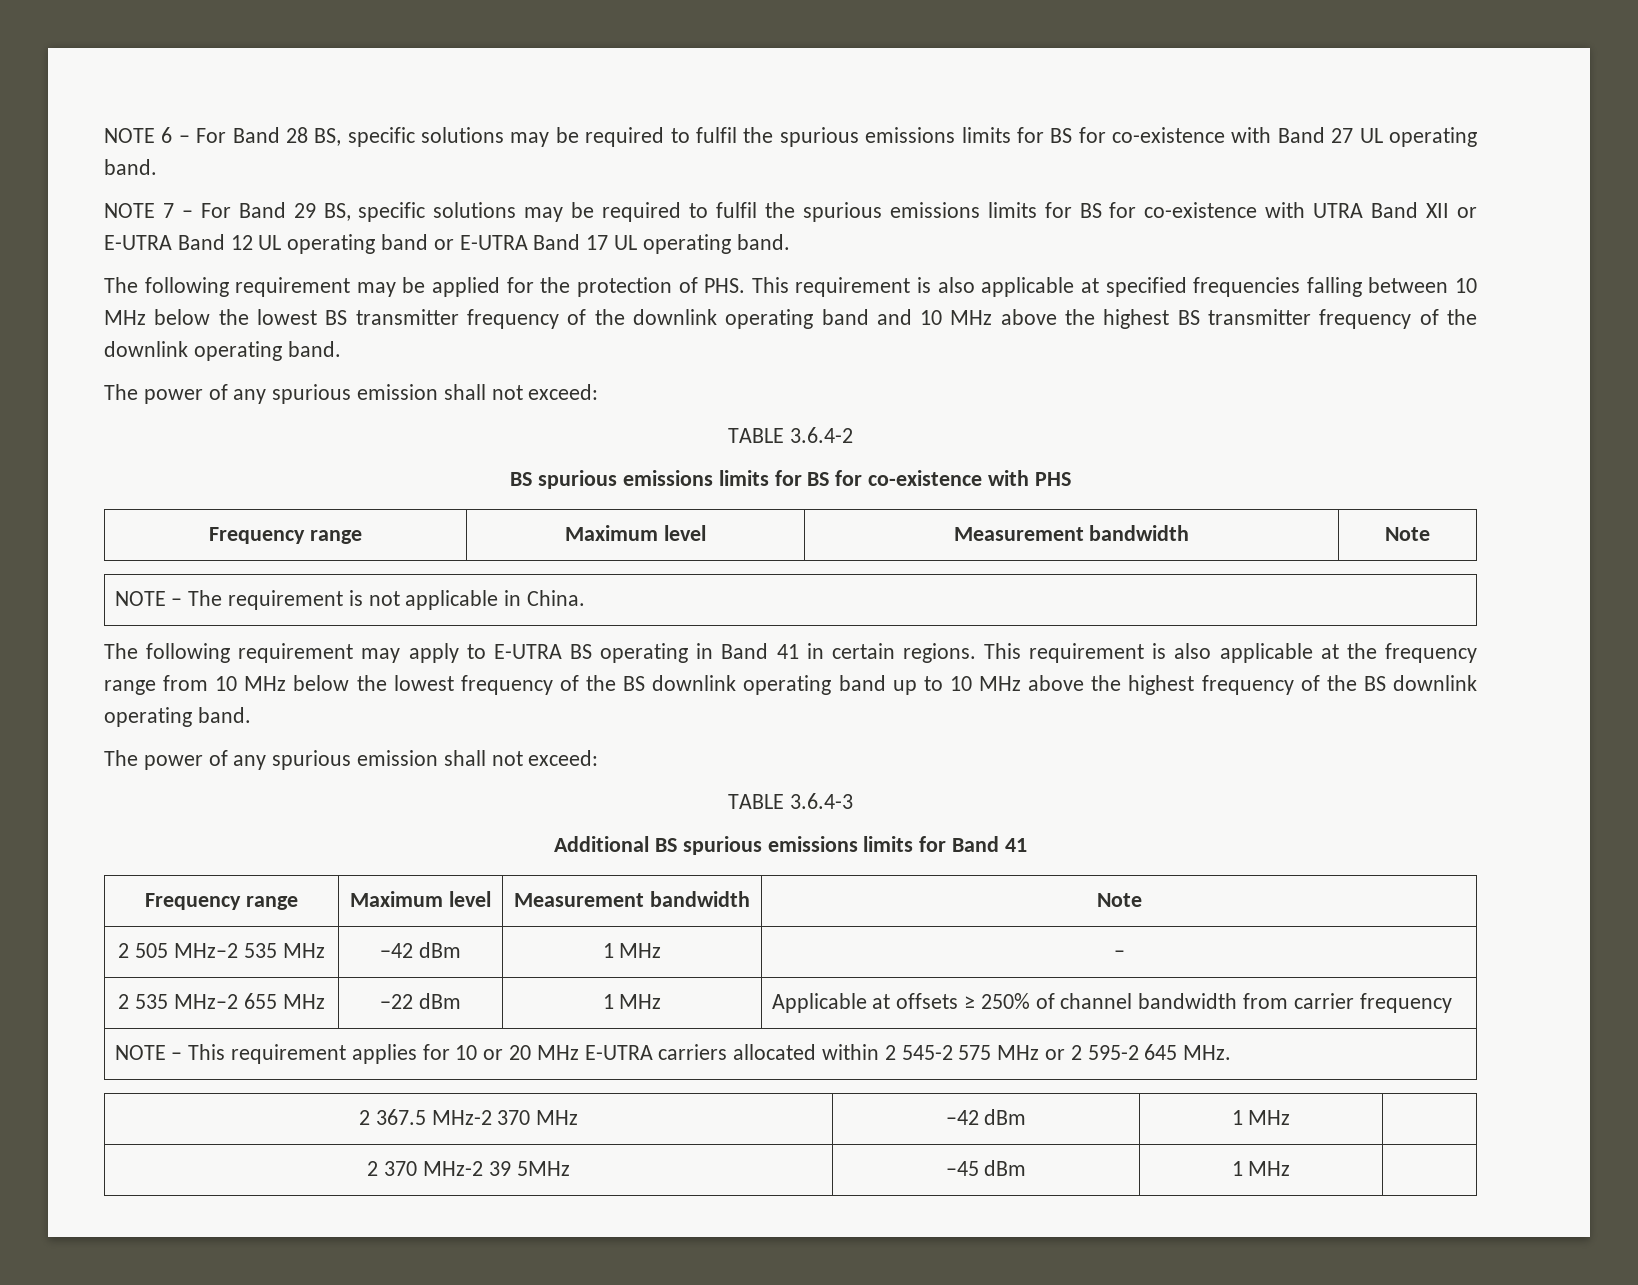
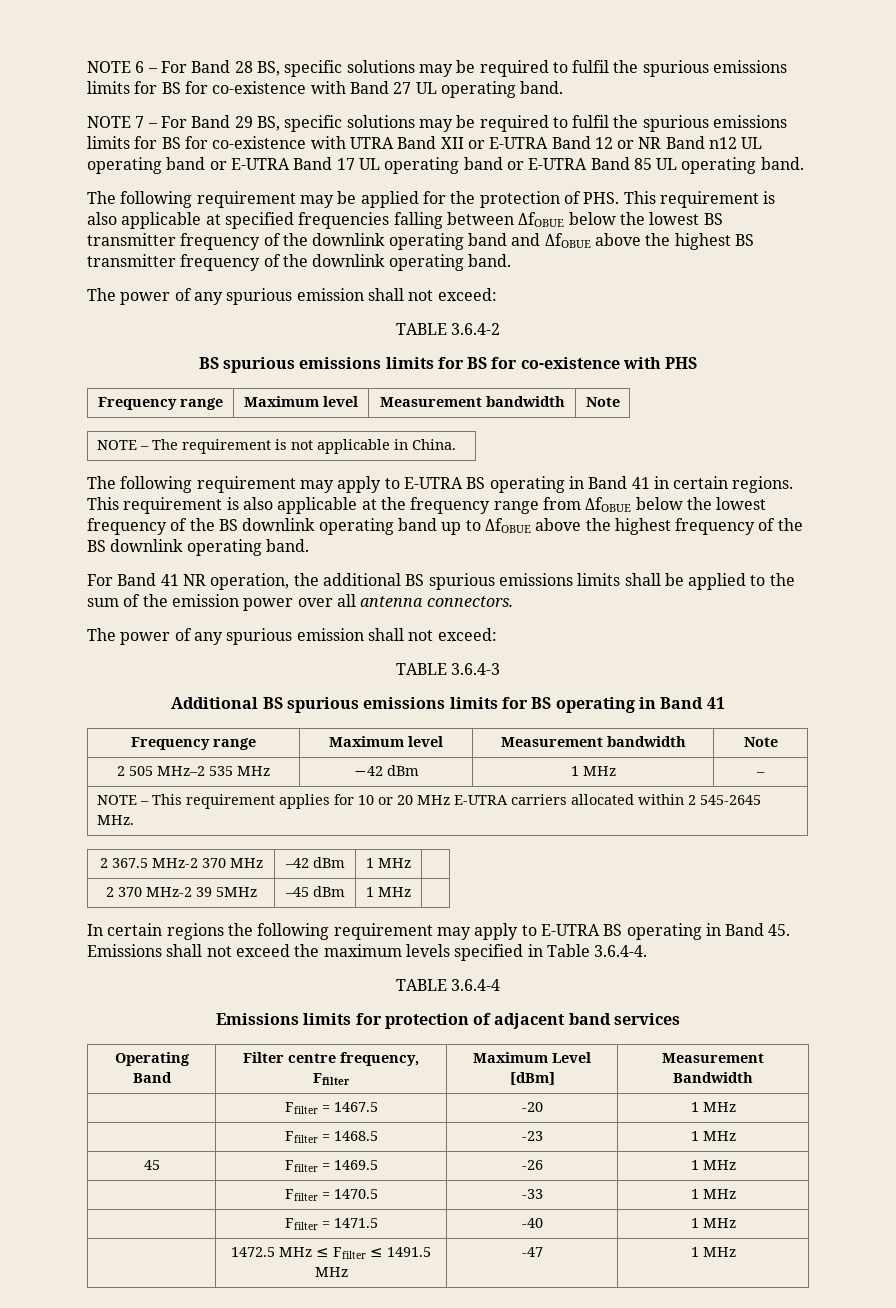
- NOTE 7 – For Band 29 BS, specific solutions may be required to fulfil the spurious emissions limits for BS for co-existence with UTRA Band XII or E-UTRA Band 12 UL operating band or E-UTRA Band 17 UL operating band.
+ NOTE 7 – For Band 29 BS, specific solutions may be required to fulfil the spurious emissions limits for BS for co-existence with UTRA Band XII or E-UTRA Band 12 or NR Band n12 UL operating band or E-UTRA Band 17 UL operating band or E-UTRA Band 85 UL operating band.
- The following requirement may be applied for the protection of PHS. This requirement is also applicable at specified frequencies falling between 10 MHz below the lowest BS transmitter frequency of the downlink operating band and 10 MHz above the highest BS transmitter frequency of the downlink operating band.
+ The following requirement may be applied for the protection of PHS. This requirement is also applicable at specified frequencies falling between ΔfOBUE below the lowest BS transmitter frequency of the downlink operating band and ΔfOBUE above the highest BS transmitter frequency of the downlink operating band.
- This requirement is also applicable at the frequency range from 10 MHz below the lowest frequency of the BS downlink operating band up to 10 MHz above the highest frequency of the BS downlink operating band.
+ This requirement is also applicable at the frequency range from ΔfOBUE below the lowest frequency of the BS downlink operating band up to ΔfOBUE above the highest frequency of the BS downlink operating band.
+ For Band 41 NR operation, the additional BS spurious emissions limits shall be applied to the sum of the emission power over all antenna connectors.
- Additional BS spurious emissions limits for Band 41
+ Additional BS spurious emissions limits for BS operating in Band 41
- 2 535 MHz–2 655 MHz | −22 dBm | 1 MHz | Applicable at offsets ≥ 250% of channel bandwidth from carrier frequency
- NOTE – This requirement applies for 10 or 20 MHz E-UTRA carriers allocated within 2 545-2 575 MHz or 2 595-2 645 MHz.
+ NOTE – This requirement applies for 10 or 20 MHz E-UTRA carriers allocated within 2 545-2645 MHz.
+ In certain regions the following requirement may apply to E-UTRA BS operating in Band 45. Emissions shall not exceed the maximum levels specified in Table 3.6.4-4.
+ TABLE 3.6.4-4
+ Emissions limits for protection of adjacent band services
+ Operating Band | Filter centre frequency, Ffilter | Maximum Level [dBm] | Measurement Bandwidth
+ | Ffilter = 1467.5 | -20 | 1 MHz
+ | Ffilter = 1468.5 | -23 | 1 MHz
+ 45 | Ffilter = 1469.5 | -26 | 1 MHz
+ | Ffilter = 1470.5 | -33 | 1 MHz
+ | Ffilter = 1471.5 | -40 | 1 MHz
+ | 1472.5 MHz ≤ Ffilter ≤ 1491.5 MHz | -47 | 1 MHz

